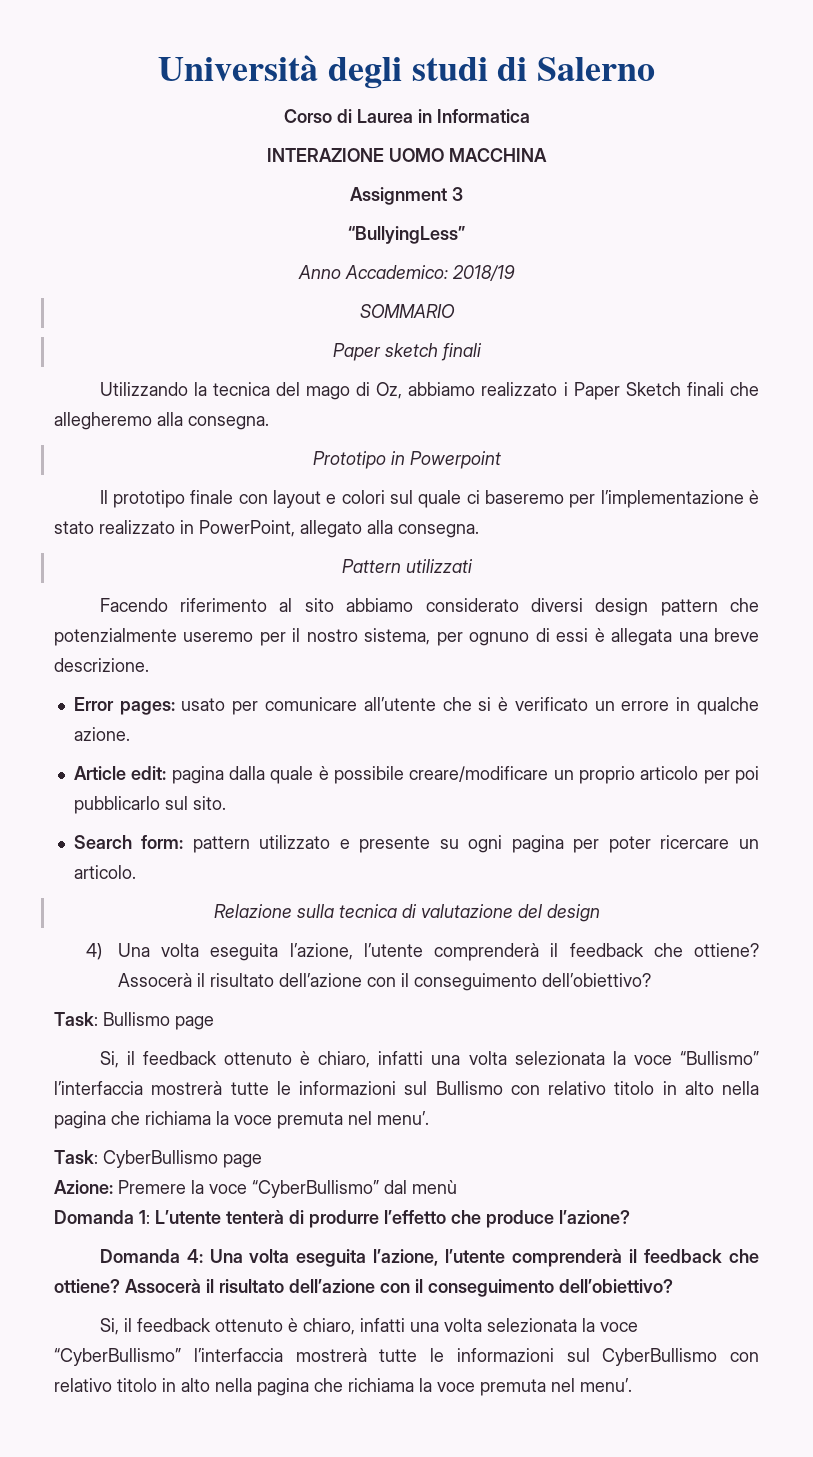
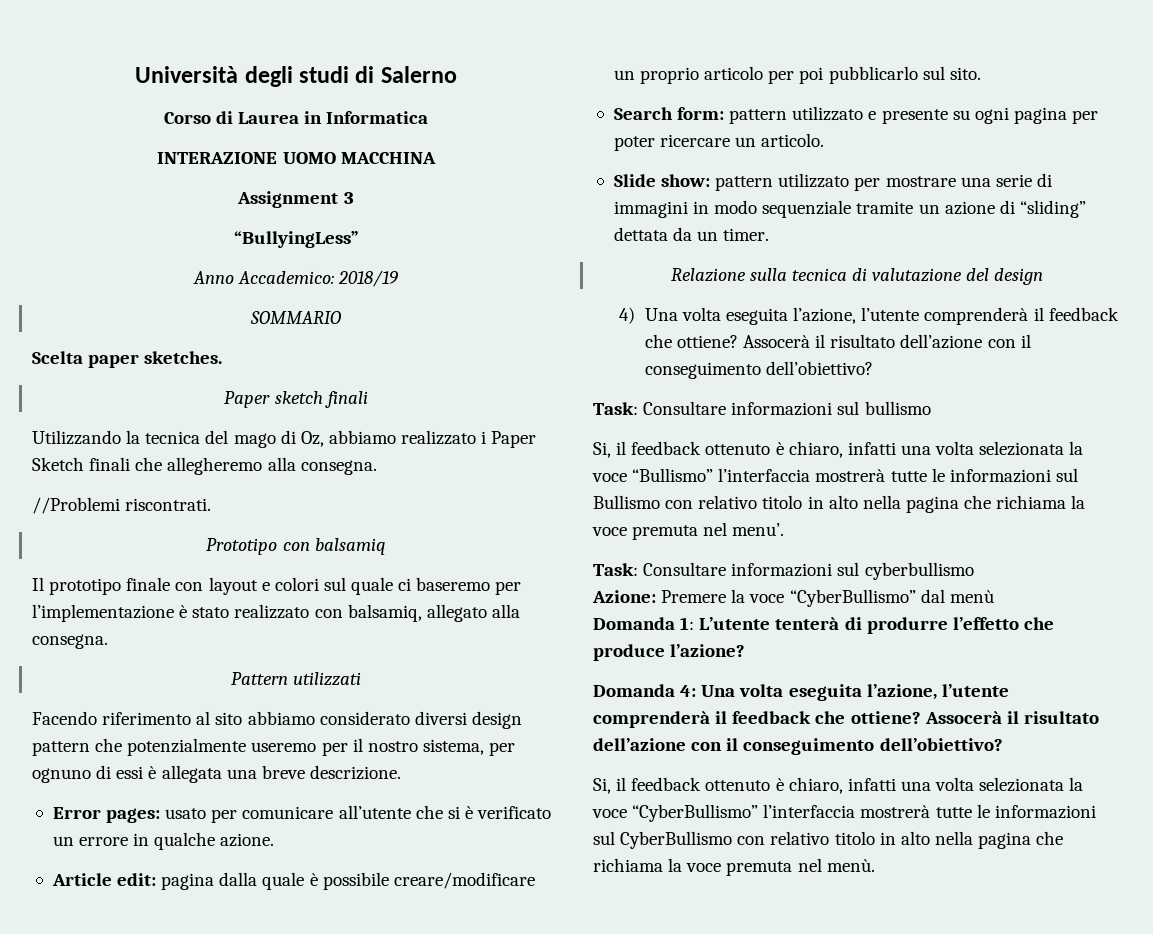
+ Scelta paper sketches.
+ //Problemi riscontrati.
- Prototipo in Powerpoint
+ Prototipo con balsamiq
- Il prototipo finale con layout e colori sul quale ci baseremo per l’implementazione è stato realizzato in PowerPoint, allegato alla consegna.
+ Il prototipo finale con layout e colori sul quale ci baseremo per l’implementazione è stato realizzato con balsamiq, allegato alla consegna.
+ Slide show: pattern utilizzato per mostrare una serie di immagini in modo sequenziale tramite un azione di “sliding” dettata da un timer.
- Task: Bullismo page
+ Task: Consultare informazioni sul bullismo
- Task: CyberBullismo page
+ Task: Consultare informazioni sul cyberbullismo
- Si, il feedback ottenuto è chiaro, infatti una volta selezionata la voce “CyberBullismo” l’interfaccia mostrerà tutte le informazioni sul CyberBullismo con relativo titolo in alto nella pagina che richiama la voce premuta nel menu’.
+ Si, il feedback ottenuto è chiaro, infatti una volta selezionata la voce “CyberBullismo” l’interfaccia mostrerà tutte le informazioni sul CyberBullismo con relativo titolo in alto nella pagina che richiama la voce premuta nel menù.

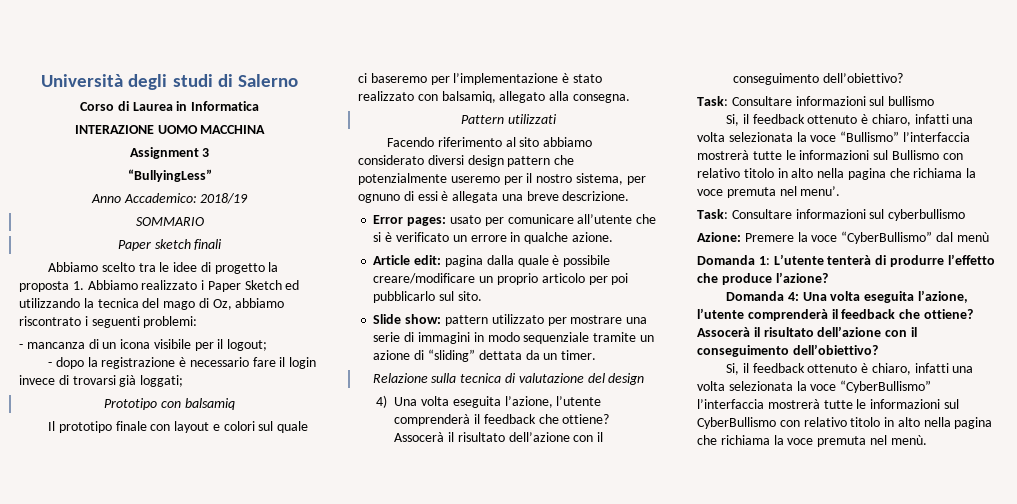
- Scelta paper sketches.
- Utilizzando la tecnica del mago di Oz, abbiamo realizzato i Paper Sketch finali che allegheremo alla consegna.
- //Problemi riscontrati.
+ Abbiamo scelto tra le idee di progetto la proposta 1. Abbiamo realizzato i Paper Sketch ed utilizzando la tecnica del mago di Oz, abbiamo riscontrato i seguenti problemi:
+ - mancanza di un icona visibile per il logout;
+ - dopo la registrazione è necessario fare il login invece di trovarsi già loggati;
- Search form: pattern utilizzato e presente su ogni pagina per poter ricercare un articolo.

